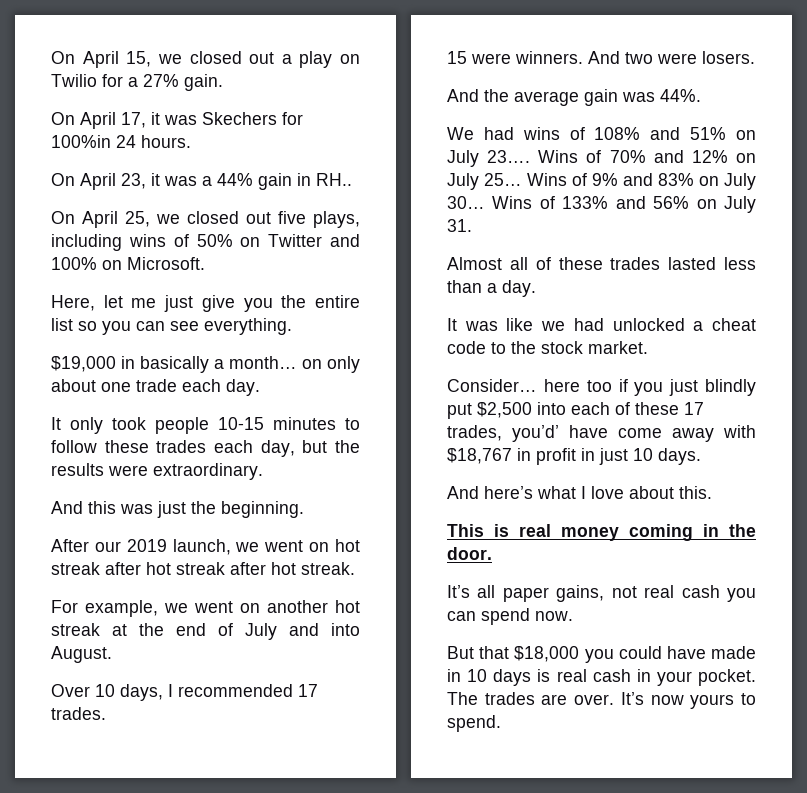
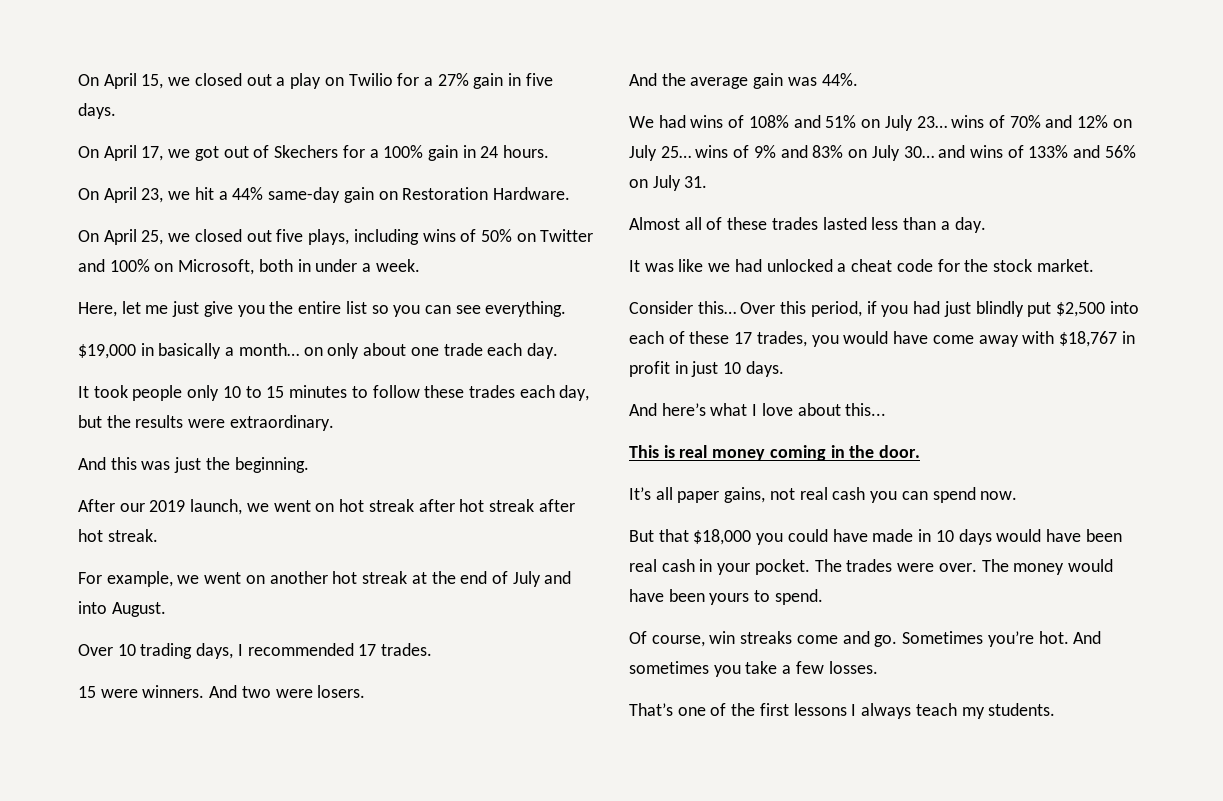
- On April 15, we closed out a play on Twilio for a 27% gain.
+ On April 15, we closed out a play on Twilio for a 27% gain in five days.
- On April 17, it was Skechers for 100%in 24 hours.
+ On April 17, we got out of Skechers for a 100% gain in 24 hours.
- On April 23, it was a 44% gain in RH..
+ On April 23, we hit a 44% same-day gain on Restoration Hardware.
- On April 25, we closed out five plays, including wins of 50% on Twitter and 100% on Microsoft.
+ On April 25, we closed out five plays, including wins of 50% on Twitter and 100% on Microsoft, both in under a week.
- It only took people 10-15 minutes to follow these trades each day, but the results were extraordinary.
+ It took people only 10 to 15 minutes to follow these trades each day, but the results were extraordinary.
- Over 10 days, I recommended 17 trades.
+ Over 10 trading days, I recommended 17 trades.
- We had wins of 108% and 51% on July 23…. Wins of 70% and 12% on July 25… Wins of 9% and 83% on July 30… Wins of 133% and 56% on July 31.
+ We had wins of 108% and 51% on July 23… wins of 70% and 12% on July 25… wins of 9% and 83% on July 30… and wins of 133% and 56% on July 31.
- It was like we had unlocked a cheat code to the stock market.
+ It was like we had unlocked a cheat code for the stock market.
- Consider… here too if you just blindly put $2,500 into each of these 17 trades, you’d’ have come away with $18,767 in profit in just 10 days.
+ Consider this… Over this period, if you had just blindly put $2,500 into each of these 17 trades, you would have come away with $18,767 in profit in just 10 days.
- And here’s what I love about this.
+ And here’s what I love about this...
- But that $18,000 you could have made in 10 days is real cash in your pocket.
+ But that $18,000 you could have made in 10 days would have been real cash in your pocket.
- The trades are over. It’s now yours to spend.
+ The trades were over. The money would have been yours to spend.
+ Of course, win streaks come and go. Sometimes you’re hot. And sometimes you take a few losses.
+ That’s one of the first lessons I always teach my students.

